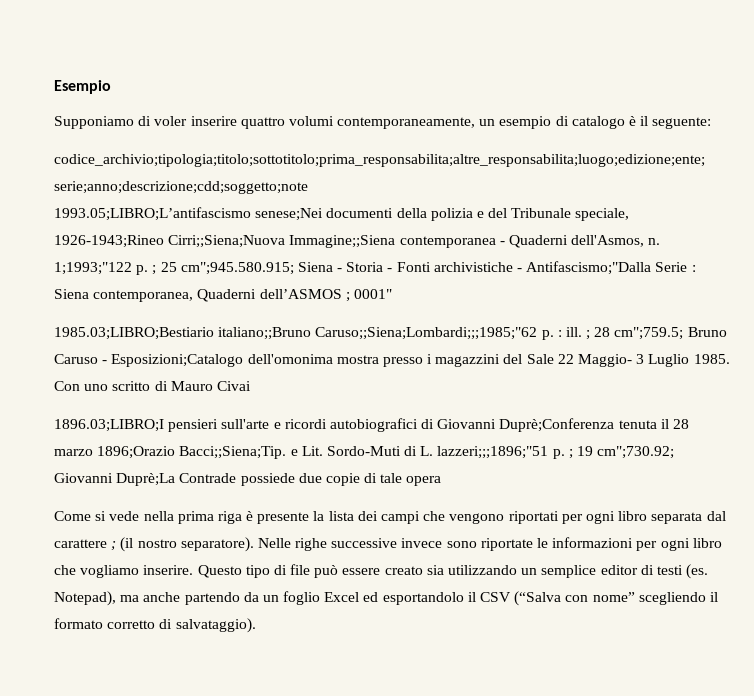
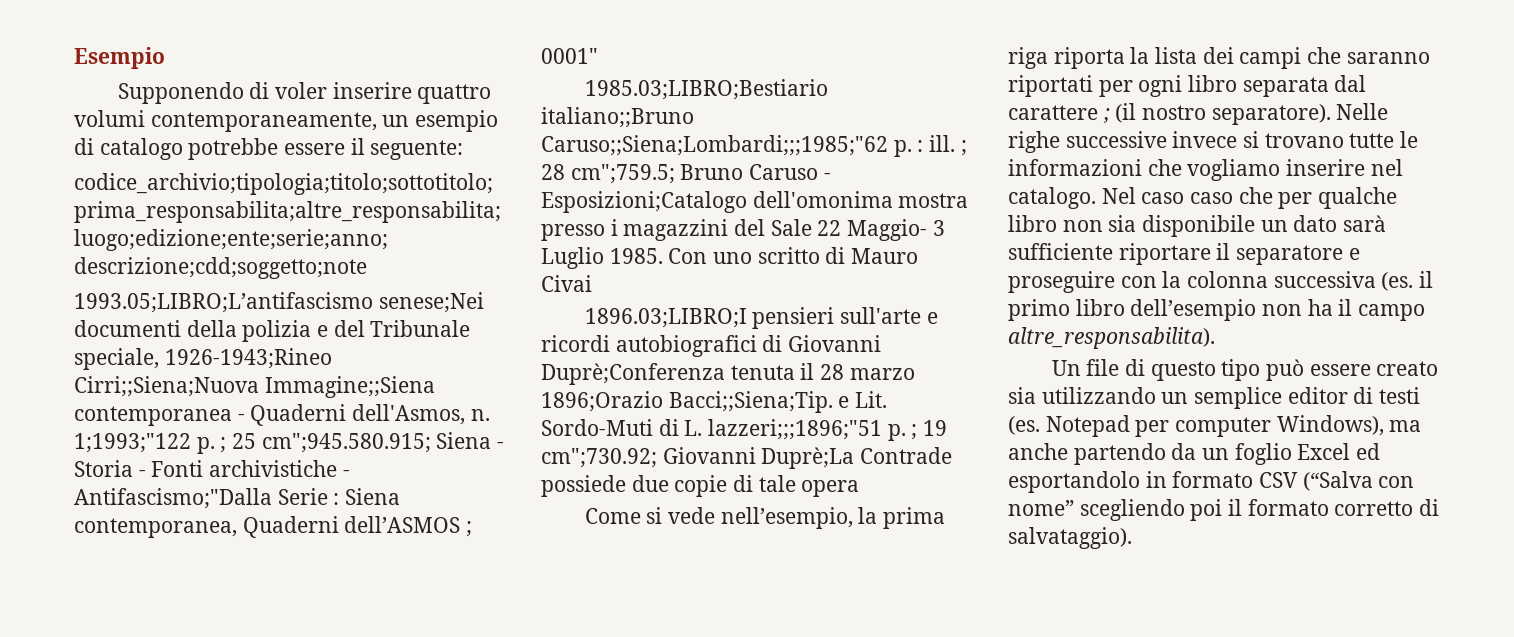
- Supponiamo di voler inserire quattro volumi contemporaneamente, un esempio di catalogo è il seguente:
+ Supponendo di voler inserire quattro volumi contemporaneamente, un esempio di catalogo potrebbe essere il seguente:
- Come si vede nella prima riga è presente la lista dei campi che vengono riportati per ogni libro separata dal carattere ; (il nostro separatore).
+ Come si vede nell’esempio, la prima riga riporta la lista dei campi che saranno riportati per ogni libro separata dal carattere ; (il nostro separatore).
- Nelle righe successive invece sono riportate le informazioni per ogni libro che vogliamo inserire. Questo tipo di file può essere creato sia utilizzando un semplice editor di testi (es.
+ Nelle righe successive invece si trovano tutte le informazioni che vogliamo inserire nel catalogo. Nel caso caso che per qualche libro non sia disponibile un dato sarà sufficiente riportare il separatore e proseguire con la colonna successiva (es. il primo libro dell’esempio non ha il campo altre_responsabilita).
+ Un file di questo tipo può essere creato sia utilizzando un semplice editor di testi (es.
- Notepad), ma anche partendo da un foglio Excel ed esportandolo il CSV (“Salva con nome” scegliendo il formato corretto di salvataggio).
+ Notepad per computer Windows), ma anche partendo da un foglio Excel ed esportandolo in formato CSV (“Salva con nome” scegliendo poi il formato corretto di salvataggio).

